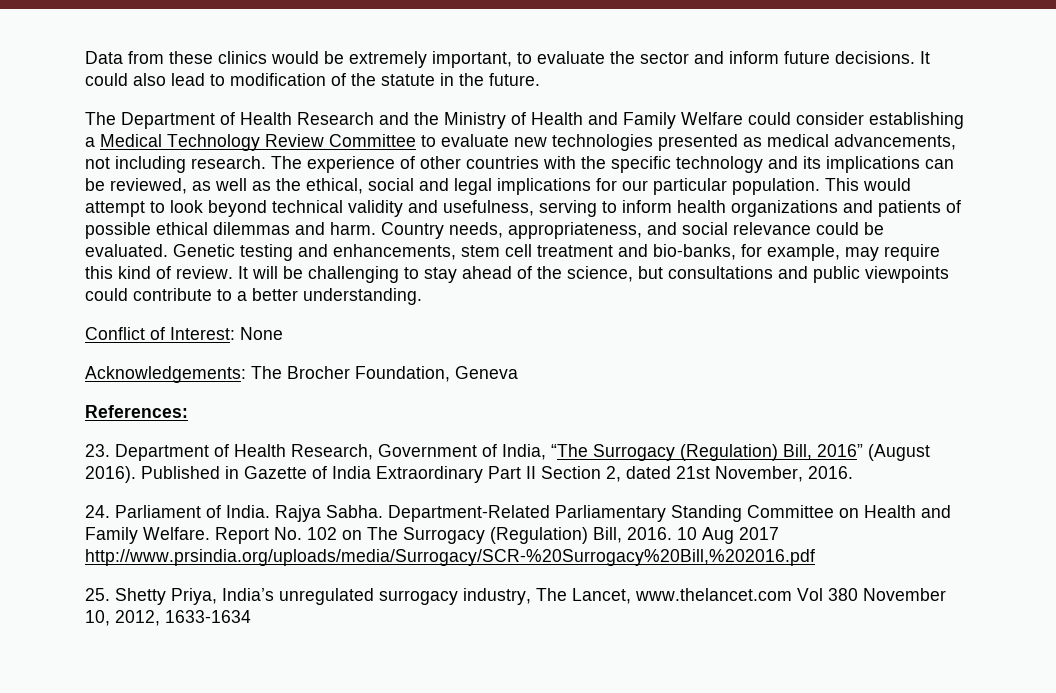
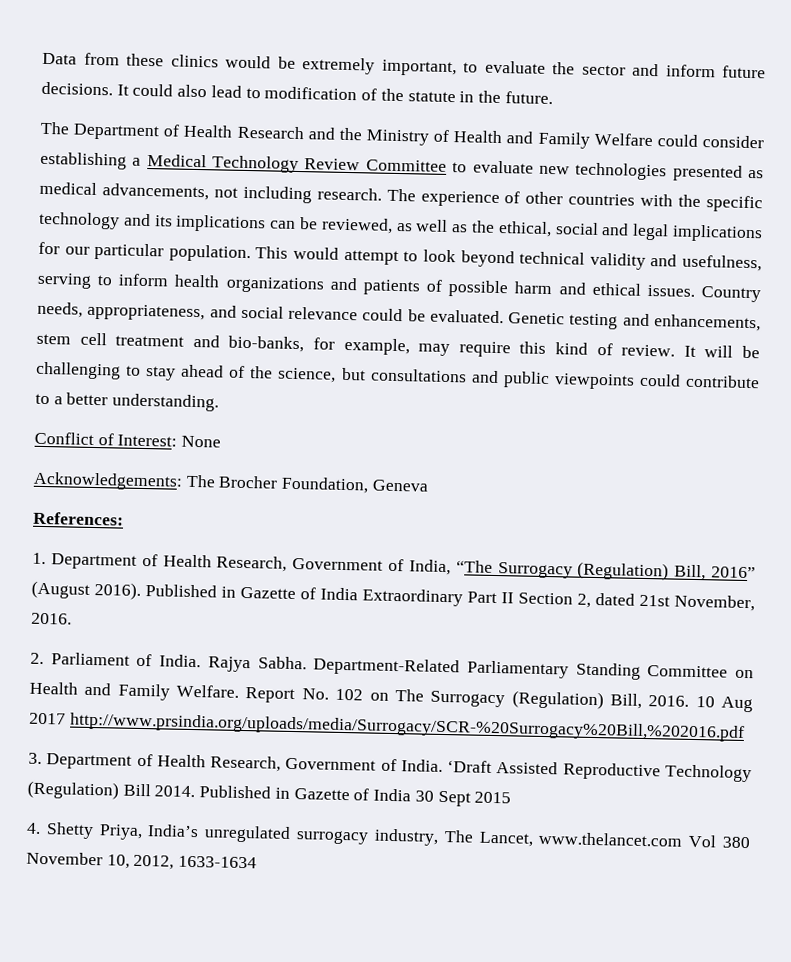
- This would attempt to look beyond technical validity and usefulness, serving to inform health organizations and patients of possible ethical dilemmas and harm.
+ This would attempt to look beyond technical validity and usefulness, serving to inform health organizations and patients of possible harm and ethical issues.
- 23. Department of Health Research, Government of India, “The Surrogacy (Regulation) Bill, 2016” (August 2016).
+ 1. Department of Health Research, Government of India, “The Surrogacy (Regulation) Bill, 2016” (August 2016).
- 24. Parliament of India.
+ 2. Parliament of India.
- 25. Shetty Priya, India’s unregulated surrogacy industry, The Lancet, www.thelancet.com Vol 380 November 10, 2012, 1633-1634
+ 3. Department of Health Research, Government of India. ‘Draft Assisted Reproductive Technology (Regulation) Bill 2014. Published in Gazette of India 30 Sept 2015
+ 4. Shetty Priya, India’s unregulated surrogacy industry, The Lancet, www.thelancet.com Vol 380 November 10, 2012, 1633-1634

